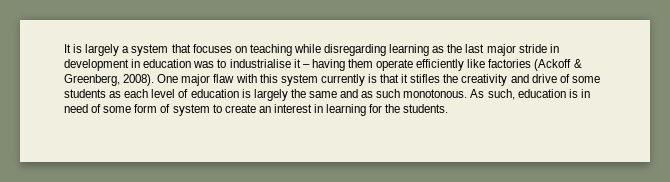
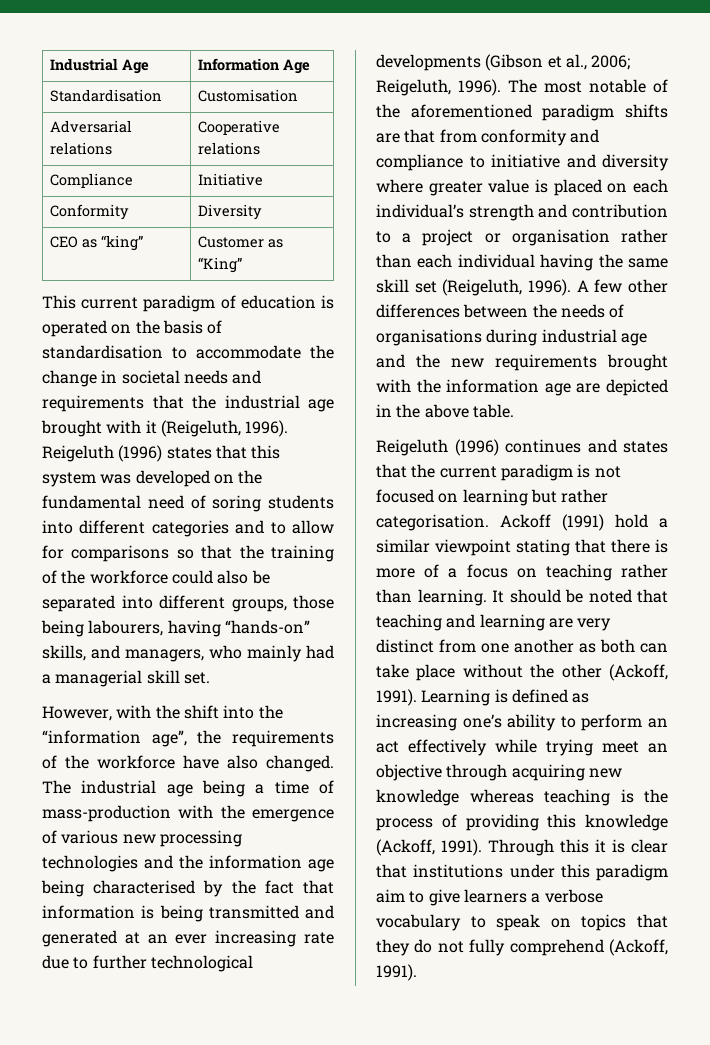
- It is largely a system that focuses on teaching while disregarding learning as the last major stride in development in education was to industrialise it – having them operate efficiently like factories (Ackoff & Greenberg, 2008). One major flaw with this system currently is that it stifles the creativity and drive of some students as each level of education is largely the same and as such monotonous. As such, education is in need of some form of system to create an interest in learning for the students.
+ Industrial Age | Information Age
+ Standardisation | Customisation
+ Adversarial relations | Cooperative relations
+ Compliance | Initiative
+ Conformity | Diversity
+ CEO as “king” | Customer as “King”
+ This current paradigm of education is operated on the basis of standardisation to accommodate the change in societal needs and requirements that the industrial age brought with it (Reigeluth, 1996). Reigeluth (1996) states that this system was developed on the fundamental need of soring students into different categories and to allow for comparisons so that the training of the workforce could also be separated into different groups, those being labourers, having “hands-on” skills, and managers, who mainly had a managerial skill set.
+ However, with the shift into the “information age”, the requirements of the workforce have also changed. The industrial age being a time of mass-production with the emergence of various new processing technologies and the information age being characterised by the fact that information is being transmitted and generated at an ever increasing rate due to further technological developments (Gibson et al., 2006; Reigeluth, 1996). The most notable of the aforementioned paradigm shifts are that from conformity and compliance to initiative and diversity where greater value is placed on each individual’s strength and contribution to a project or organisation rather than each individual having the same skill set (Reigeluth, 1996). A few other differences between the needs of organisations during industrial age and the new requirements brought with the information age are depicted in the above table.
+ Reigeluth (1996) continues and states that the current paradigm is not focused on learning but rather categorisation. Ackoff (1991) hold a similar viewpoint stating that there is more of a focus on teaching rather than learning. It should be noted that teaching and learning are very distinct from one another as both can take place without the other (Ackoff, 1991). Learning is defined as increasing one’s ability to perform an act effectively while trying meet an objective through acquiring new knowledge whereas teaching is the process of providing this knowledge (Ackoff, 1991). Through this it is clear that institutions under this paradigm aim to give learners a verbose vocabulary to speak on topics that they do not fully comprehend (Ackoff, 1991).

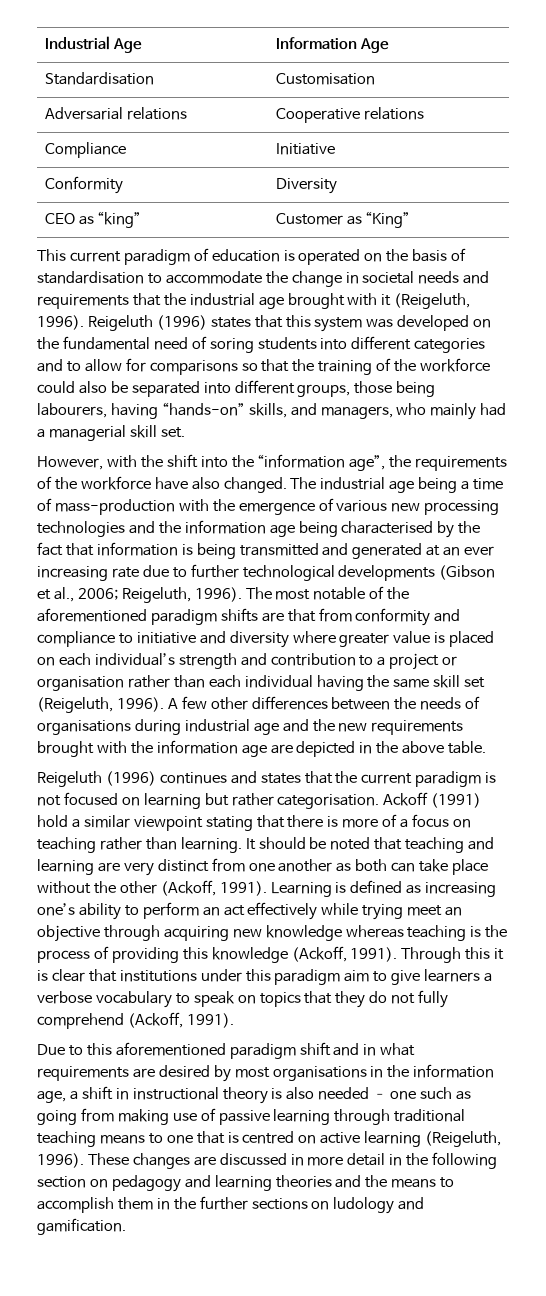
+ Due to this aforementioned paradigm shift and in what requirements are desired by most organisations in the information age, a shift in instructional theory is also needed – one such as going from making use of passive learning through traditional teaching means to one that is centred on active learning (Reigeluth, 1996). These changes are discussed in more detail in the following section on pedagogy and learning theories and the means to accomplish them in the further sections on ludology and gamification.

